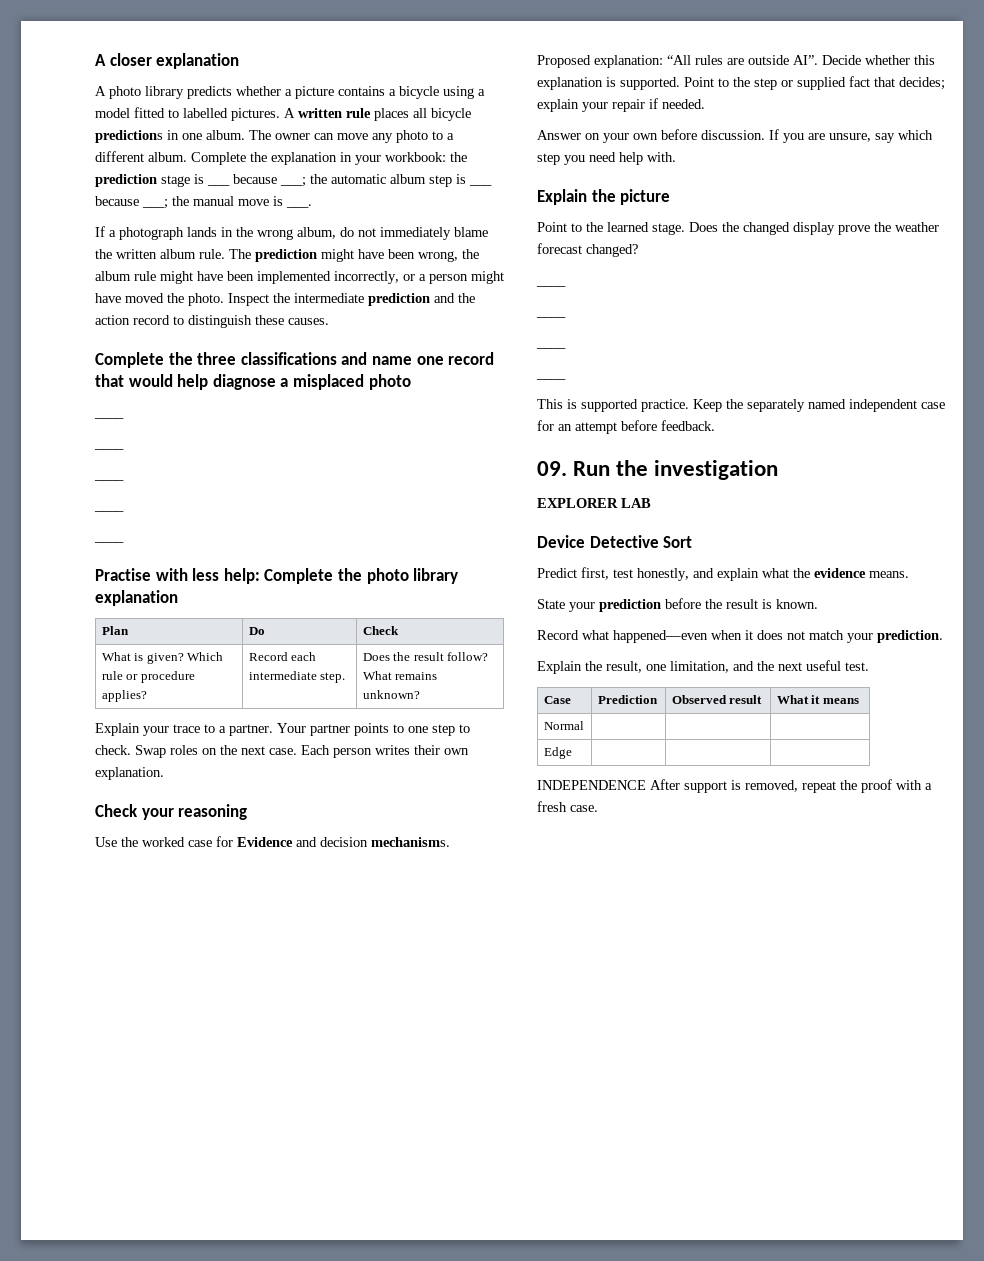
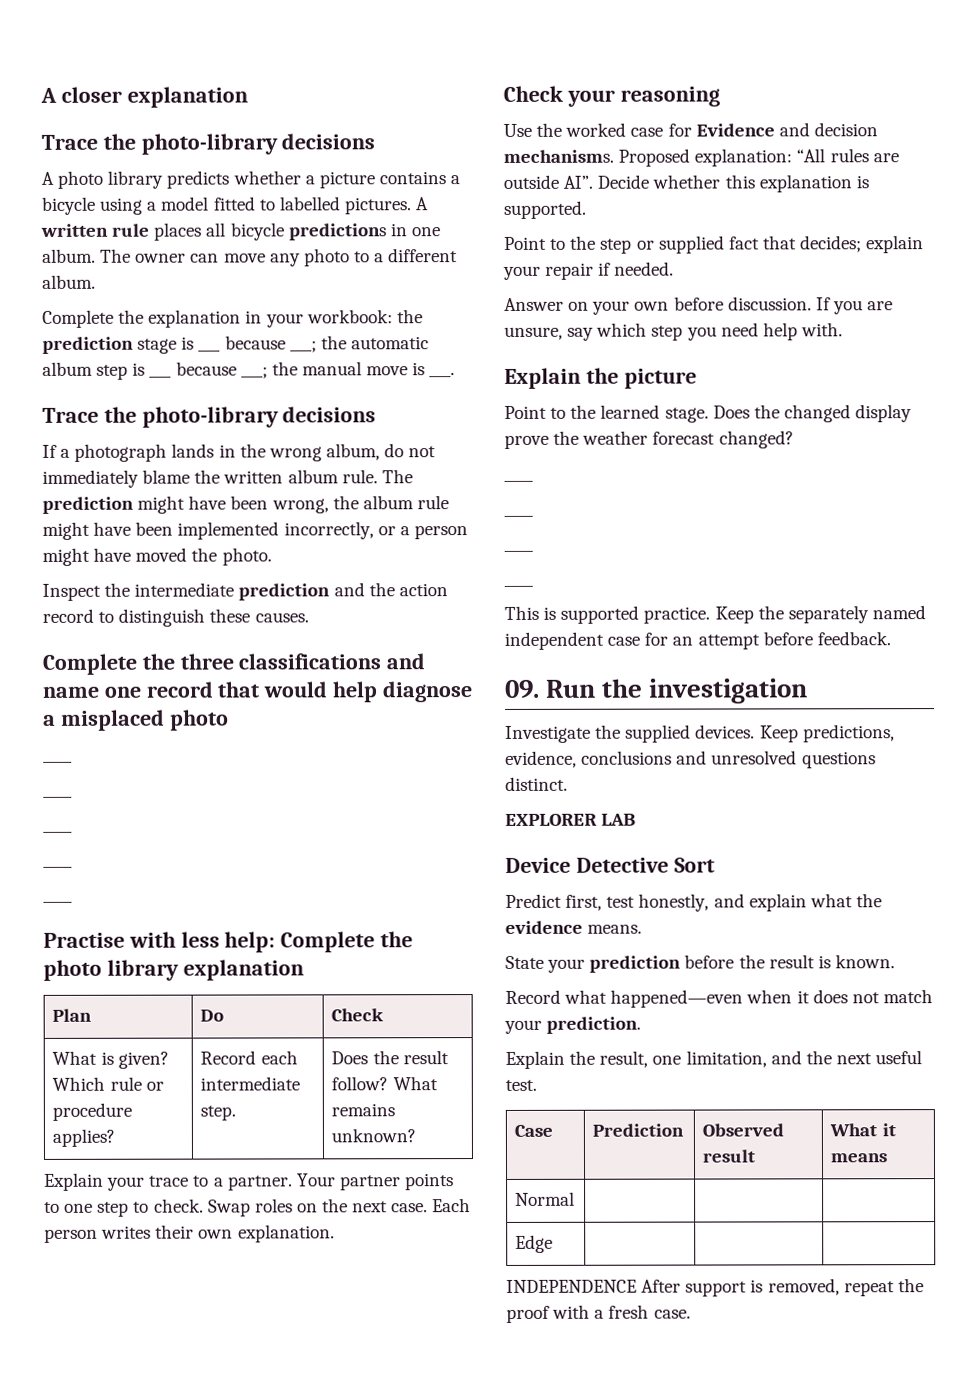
  A closer explanation
+ Trace the photo-library decisions
- The owner can move any photo to a different album. Complete the explanation in your workbook: the prediction stage is ___ because ___; the automatic album step is ___ because ___; the manual move is ___.
+ The owner can move any photo to a different album.
+ Complete the explanation in your workbook: the prediction stage is ___ because ___; the automatic album step is ___ because ___; the manual move is ___.
+ Trace the photo-library decisions
- The prediction might have been wrong, the album rule might have been implemented incorrectly, or a person might have moved the photo. Inspect the intermediate prediction and the action record to distinguish these causes.
+ The prediction might have been wrong, the album rule might have been implemented incorrectly, or a person might have moved the photo.
+ Inspect the intermediate prediction and the action record to distinguish these causes.
- Proposed explanation: “All rules are outside AI”. Decide whether this explanation is supported. Point to the step or supplied fact that decides; explain your repair if needed.
+ Proposed explanation: “All rules are outside AI”. Decide whether this explanation is supported.
+ Point to the step or supplied fact that decides; explain your repair if needed.
+ Investigate the supplied devices. Keep predictions, evidence, conclusions and unresolved questions distinct.

